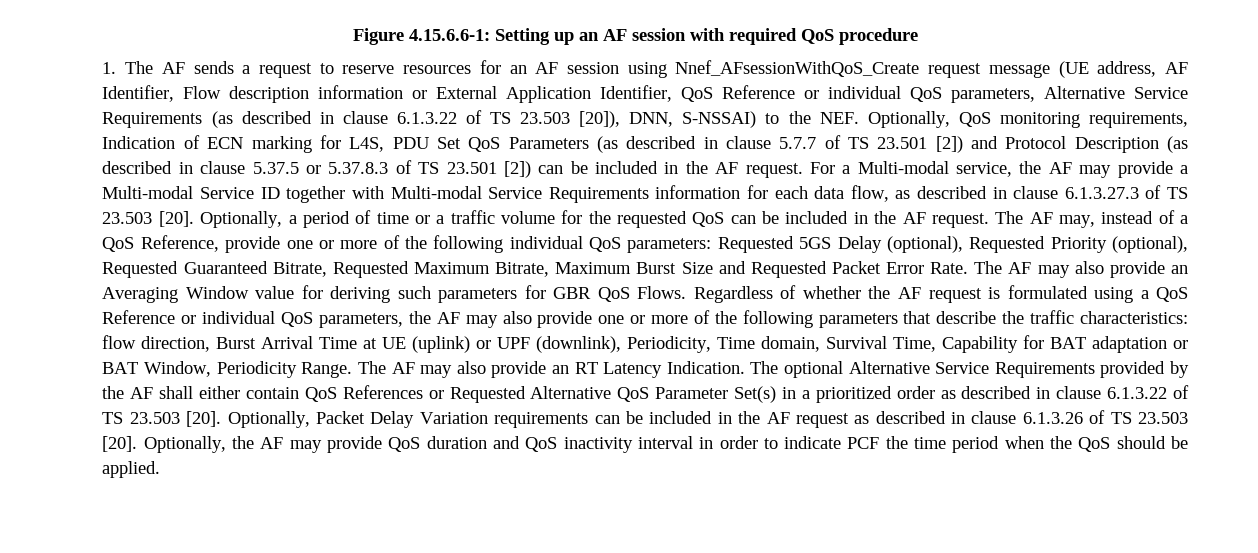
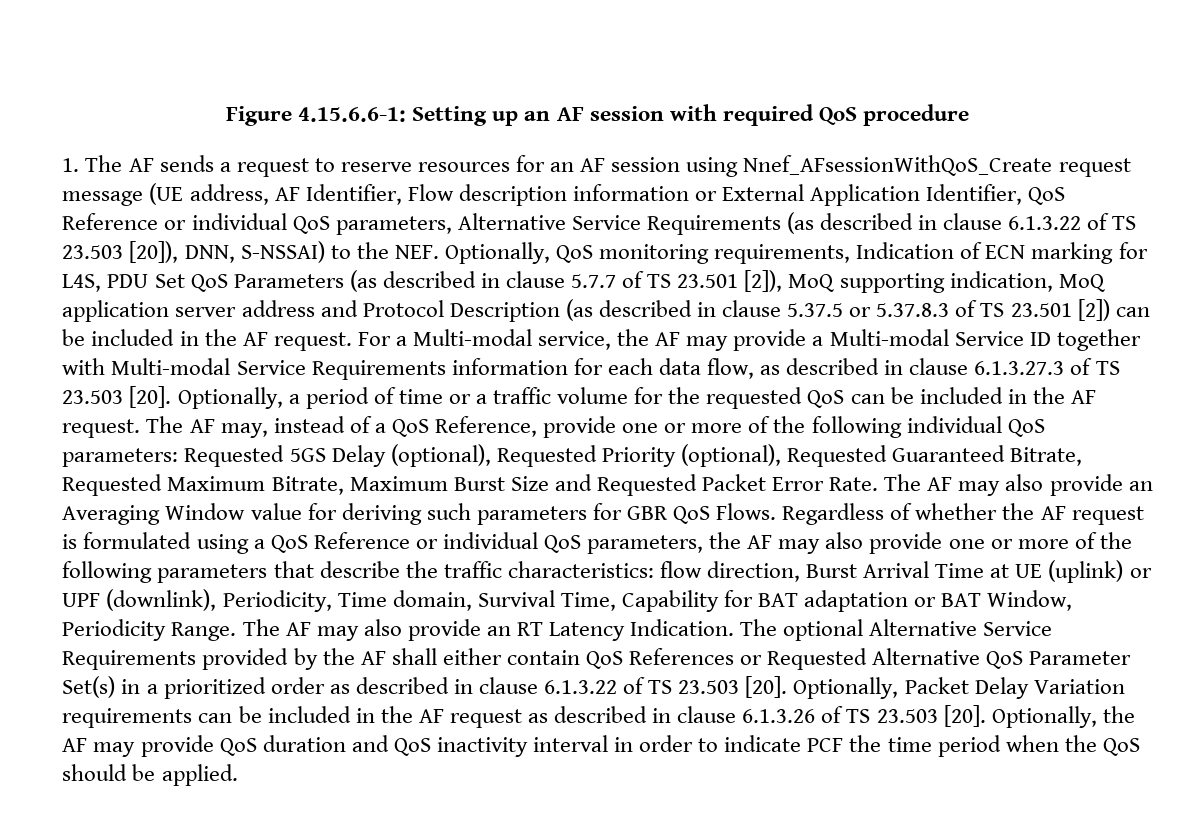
- 1. The AF sends a request to reserve resources for an AF session using Nnef_AFsessionWithQoS_Create request message (UE address, AF Identifier, Flow description information or External Application Identifier, QoS Reference or individual QoS parameters, Alternative Service Requirements (as described in clause 6.1.3.22 of TS 23.503 [20]), DNN, S-NSSAI) to the NEF. Optionally, QoS monitoring requirements, Indication of ECN marking for L4S, PDU Set QoS Parameters (as described in clause 5.7.7 of TS 23.501 [2]) and Protocol Description (as described in clause 5.37.5 or 5.37.8.3 of TS 23.501 [2]) can be included in the AF request.
+ 1. The AF sends a request to reserve resources for an AF session using Nnef_AFsessionWithQoS_Create request message (UE address, AF Identifier, Flow description information or External Application Identifier, QoS Reference or individual QoS parameters, Alternative Service Requirements (as described in clause 6.1.3.22 of TS 23.503 [20]), DNN, S-NSSAI) to the NEF. Optionally, QoS monitoring requirements, Indication of ECN marking for L4S, PDU Set QoS Parameters (as described in clause 5.7.7 of TS 23.501 [2]), MoQ supporting indication, MoQ application server address and Protocol Description (as described in clause 5.37.5 or 5.37.8.3 of TS 23.501 [2]) can be included in the AF request.

